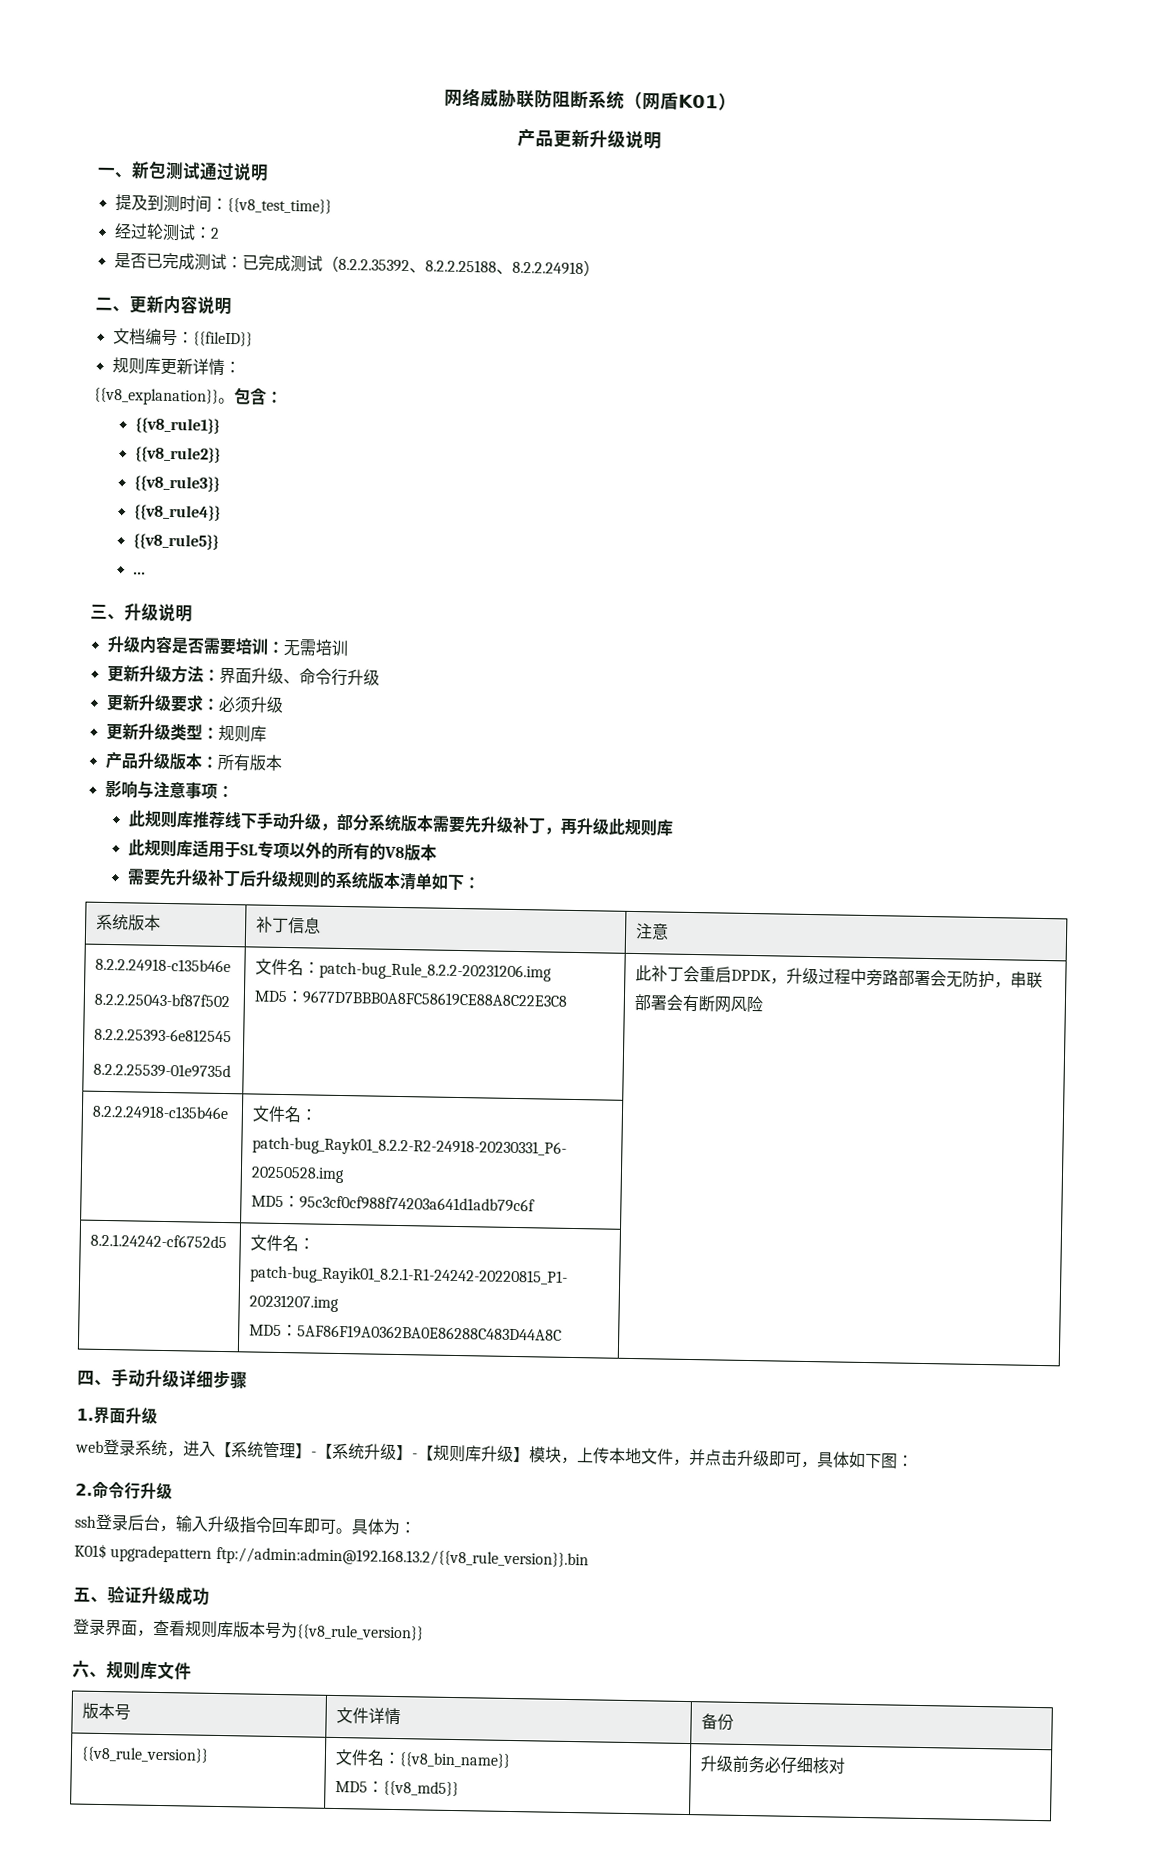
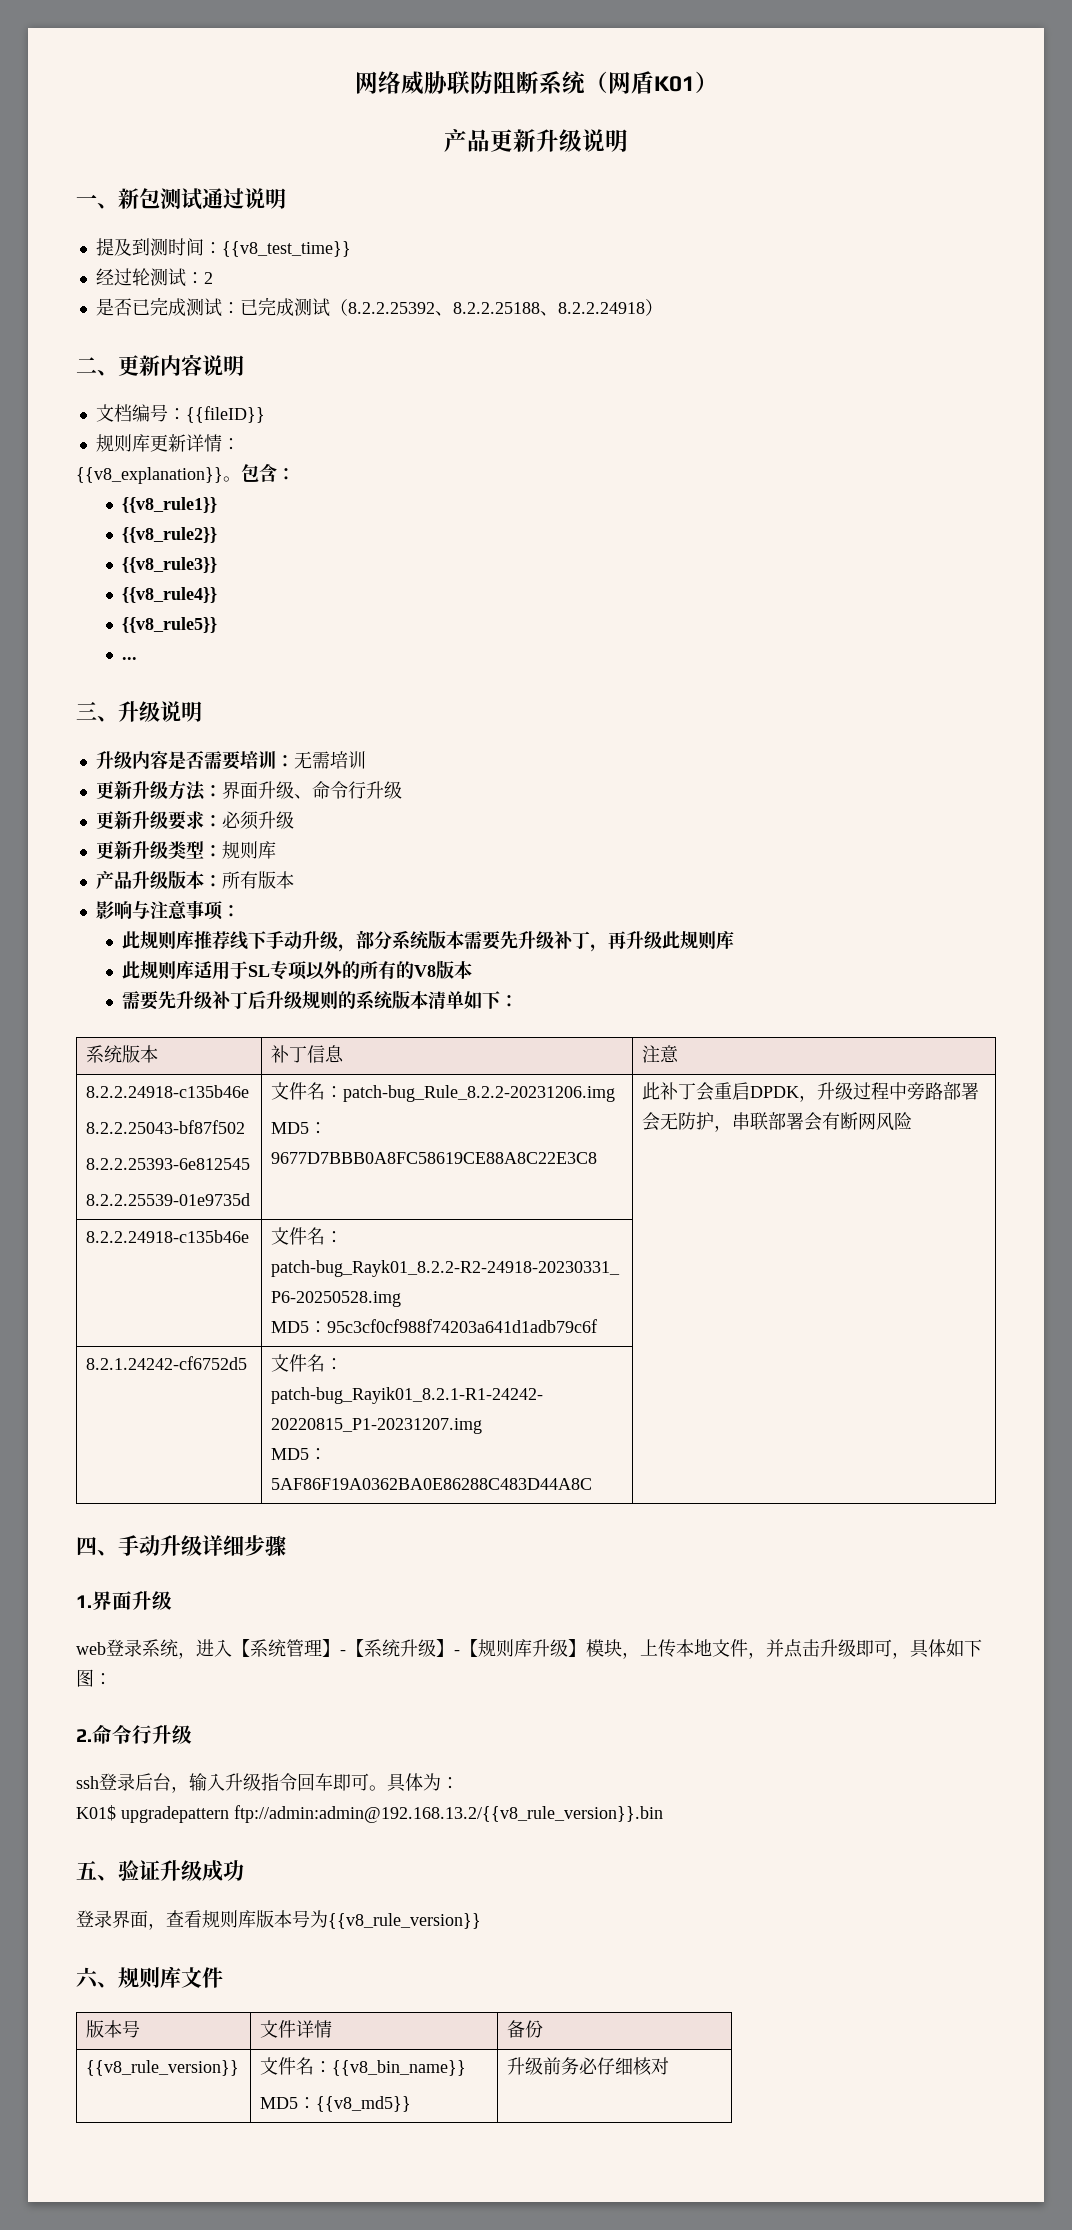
- 是否已完成测试：已完成测试（8.2.2.35392、8.2.2.25188、8.2.2.24918）
+ 是否已完成测试：已完成测试（8.2.2.25392、8.2.2.25188、8.2.2.24918）

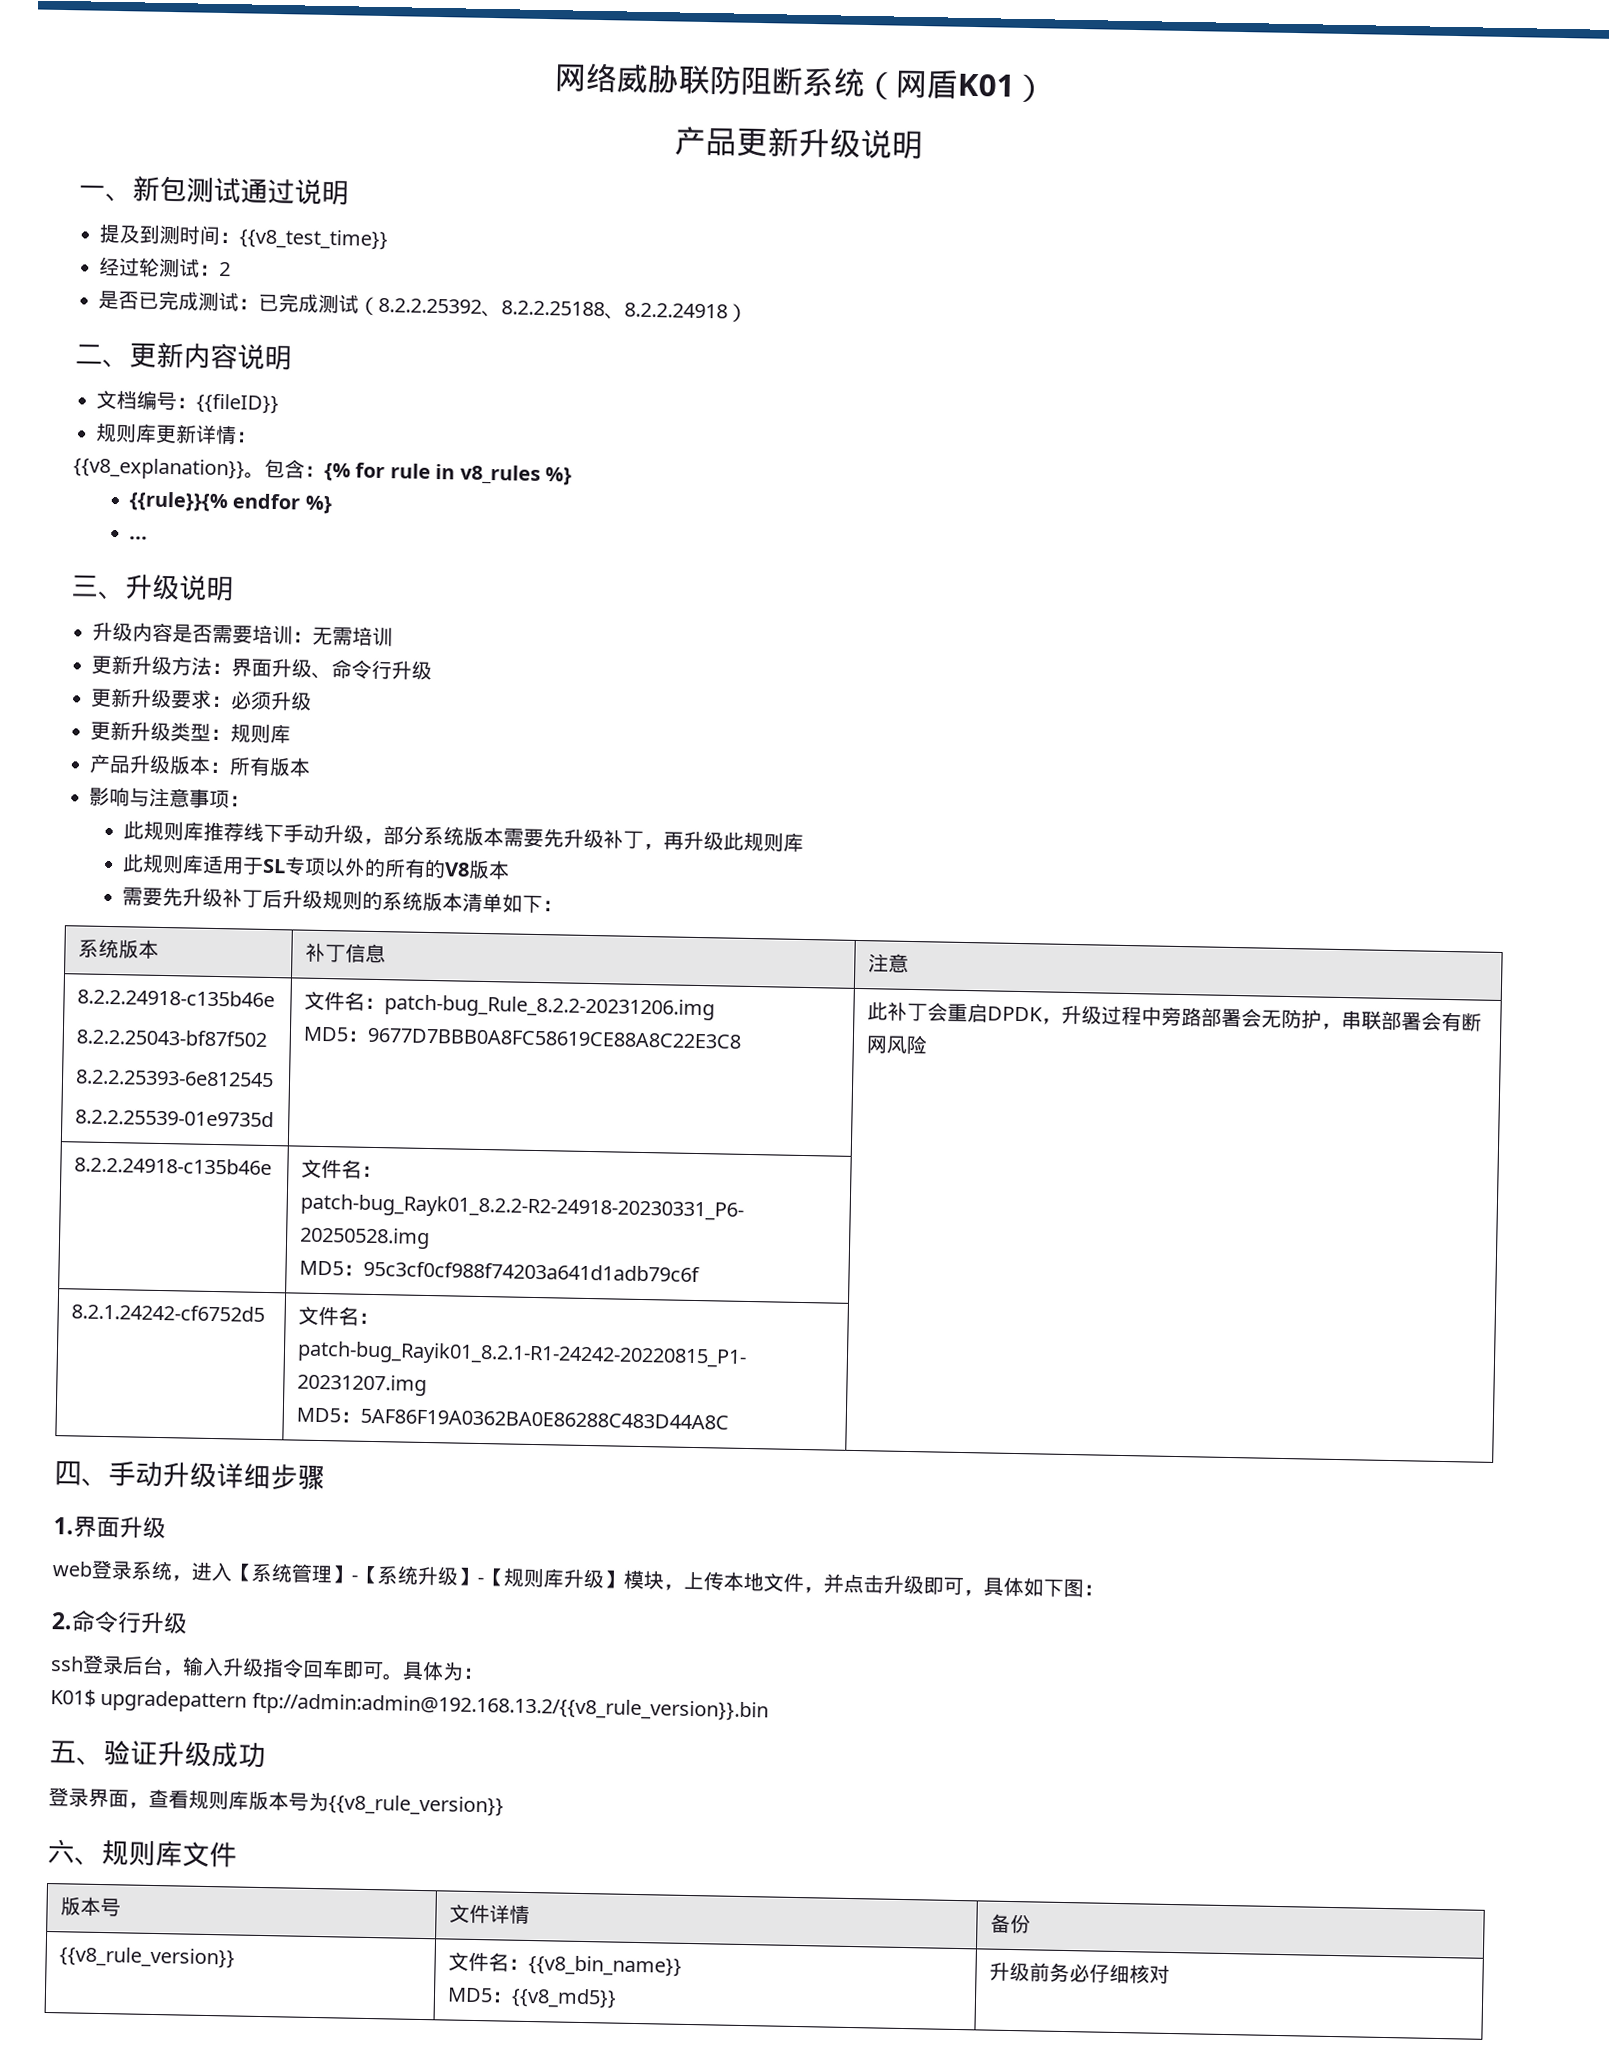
- 包含：
- {{v8_rule1}}
- {{v8_rule2}}
- {{v8_rule3}}
- {{v8_rule4}}
- {{v8_rule5}}
+ 包含：{% for rule in v8_rules %}
+ {{rule}}{% endfor %}

